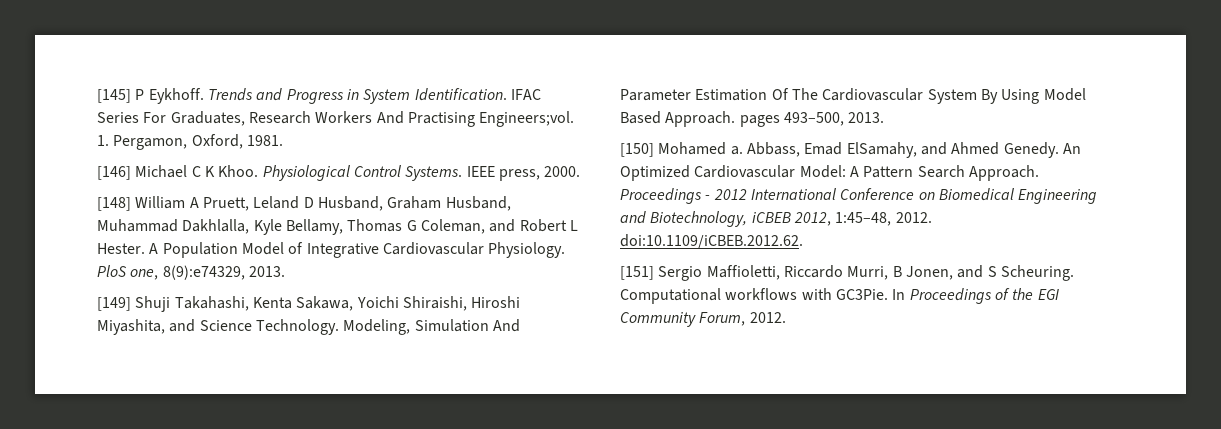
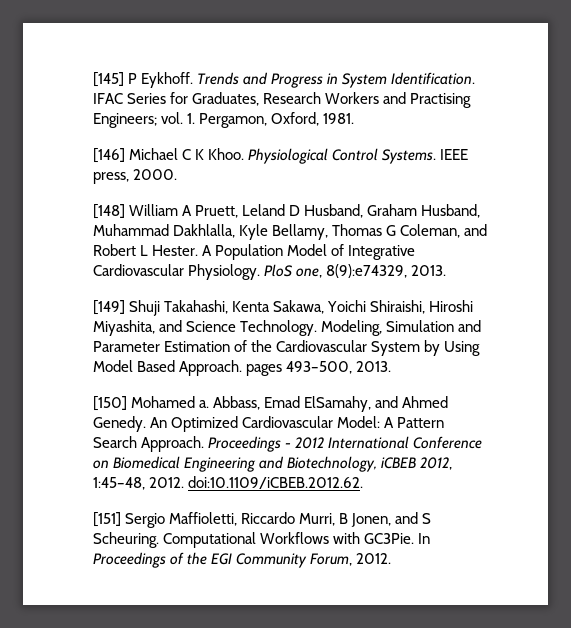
- IFAC Series For Graduates, Research Workers And Practising Engineers;vol. 1. Pergamon, Oxford, 1981.
+ IFAC Series for Graduates, Research Workers and Practising Engineers; vol. 1. Pergamon, Oxford, 1981.
- Modeling, Simulation And Parameter Estimation Of The Cardiovascular System By Using Model Based Approach. pages 493–500, 2013.
+ Modeling, Simulation and Parameter Estimation of the Cardiovascular System by Using Model Based Approach. pages 493–500, 2013.
- Computational workflows with GC3Pie.
+ Computational Workflows with GC3Pie.

